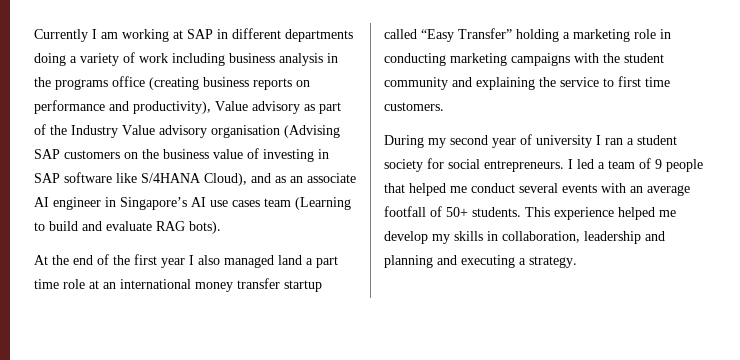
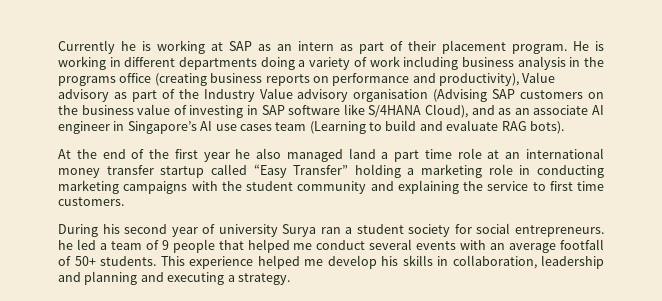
- Currently I am working at SAP in different departments doing a variety of work including business analysis in the programs office (creating business reports on performance and productivity), Value advisory as part of the Industry Value advisory organisation (Advising SAP customers on the business value of investing in SAP software like S/4HANA Cloud), and as an associate AI engineer in Singapore’s AI use cases team (Learning to build and evaluate RAG bots).
+ Currently he is working at SAP as an intern as part of their placement program. He is working in different departments doing a variety of work including business analysis in the programs office (creating business reports on performance and productivity), Value advisory as part of the Industry Value advisory organisation (Advising SAP customers on the business value of investing in SAP software like S/4HANA Cloud), and as an associate AI engineer in Singapore’s AI use cases team (Learning to build and evaluate RAG bots).
- At the end of the first year I also managed land a part time role at an international money transfer startup called “Easy Transfer” holding a marketing role in conducting marketing campaigns with the student community and explaining the service to first time customers.
+ At the end of the first year he also managed land a part time role at an international money transfer startup called “Easy Transfer” holding a marketing role in conducting marketing campaigns with the student community and explaining the service to first time customers.
- During my second year of university I ran a student society for social entrepreneurs. I led a team of 9 people that helped me conduct several events with an average footfall of 50+ students.
+ During his second year of university Surya ran a student society for social entrepreneurs. he led a team of 9 people that helped me conduct several events with an average footfall of 50+ students.
- This experience helped me develop my skills in collaboration, leadership and planning and executing a strategy.
+ This experience helped me develop his skills in collaboration, leadership and planning and executing a strategy.

